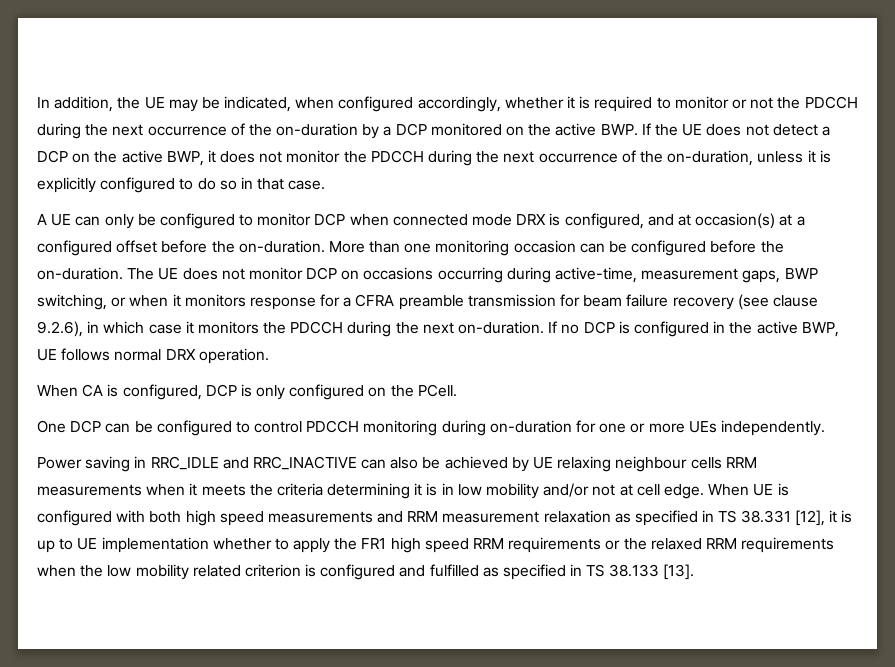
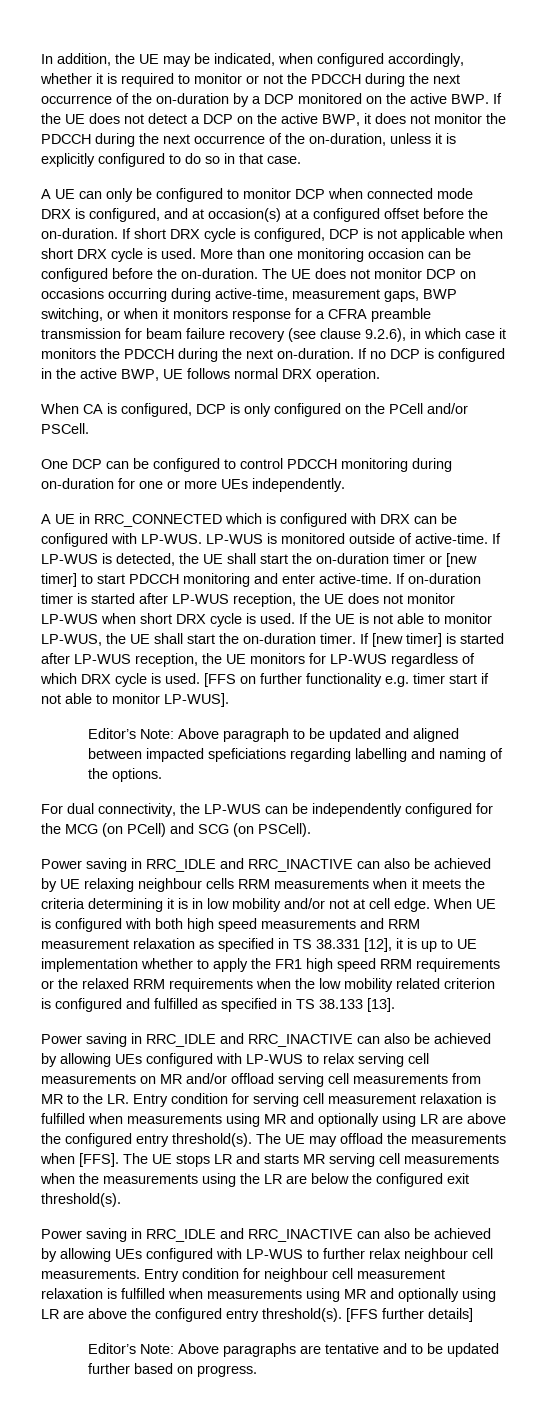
+ If short DRX cycle is configured, DCP is not applicable when short DRX cycle is used.
- When CA is configured, DCP is only configured on the PCell.
+ When CA is configured, DCP is only configured on the PCell and/or PSCell.
+ A UE in RRC_CONNECTED which is configured with DRX can be configured with LP-WUS. LP-WUS is monitored outside of active-time. If LP-WUS is detected, the UE shall start the on-duration timer or [new timer] to start PDCCH monitoring and enter active-time. If on-duration timer is started after LP-WUS reception, the UE does not monitor LP-WUS when short DRX cycle is used. If the UE is not able to monitor LP-WUS, the UE shall start the on-duration timer. If [new timer] is started after LP-WUS reception, the UE monitors for LP-WUS regardless of which DRX cycle is used. [FFS on further functionality e.g. timer start if not able to monitor LP-WUS].
+ Editor’s Note: Above paragraph to be updated and aligned between impacted speficiations regarding labelling and naming of the options.
+ For dual connectivity, the LP-WUS can be independently configured for the MCG (on PCell) and SCG (on PSCell).
+ Power saving in RRC_IDLE and RRC_INACTIVE can also be achieved by allowing UEs configured with LP-WUS to relax serving cell measurements on MR and/or offload serving cell measurements from MR to the LR. Entry condition for serving cell measurement relaxation is fulfilled when measurements using MR and optionally using LR are above the configured entry threshold(s). The UE may offload the measurements when [FFS]. The UE stops LR and starts MR serving cell measurements when the measurements using the LR are below the configured exit threshold(s).
+ Power saving in RRC_IDLE and RRC_INACTIVE can also be achieved by allowing UEs configured with LP-WUS to further relax neighbour cell measurements. Entry condition for neighbour cell measurement relaxation is fulfilled when measurements using MR and optionally using LR are above the configured entry threshold(s). [FFS further details]
+ Editor’s Note: Above paragraphs are tentative and to be updated further based on progress.

